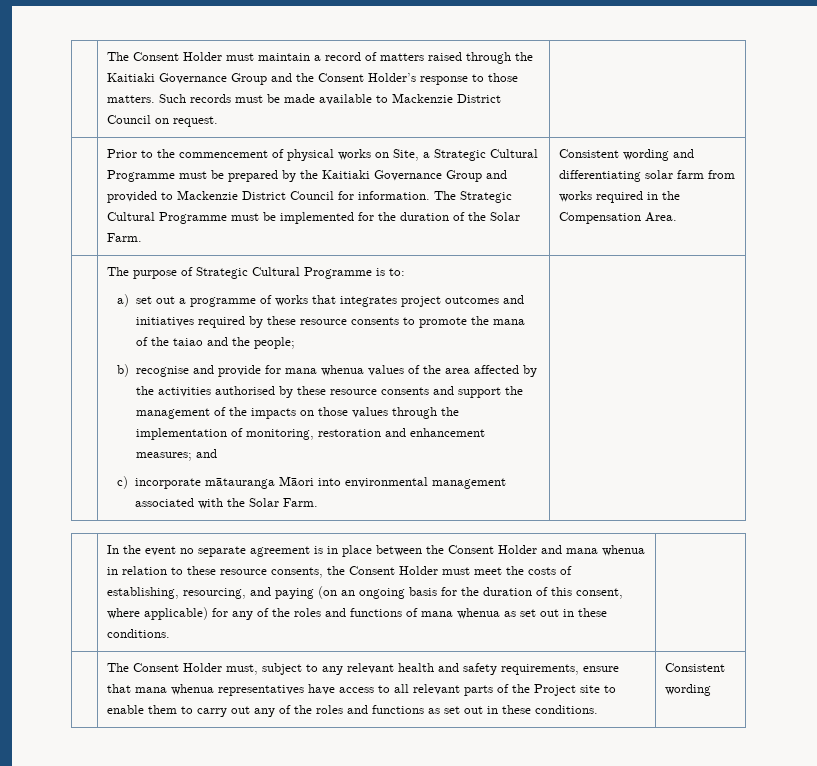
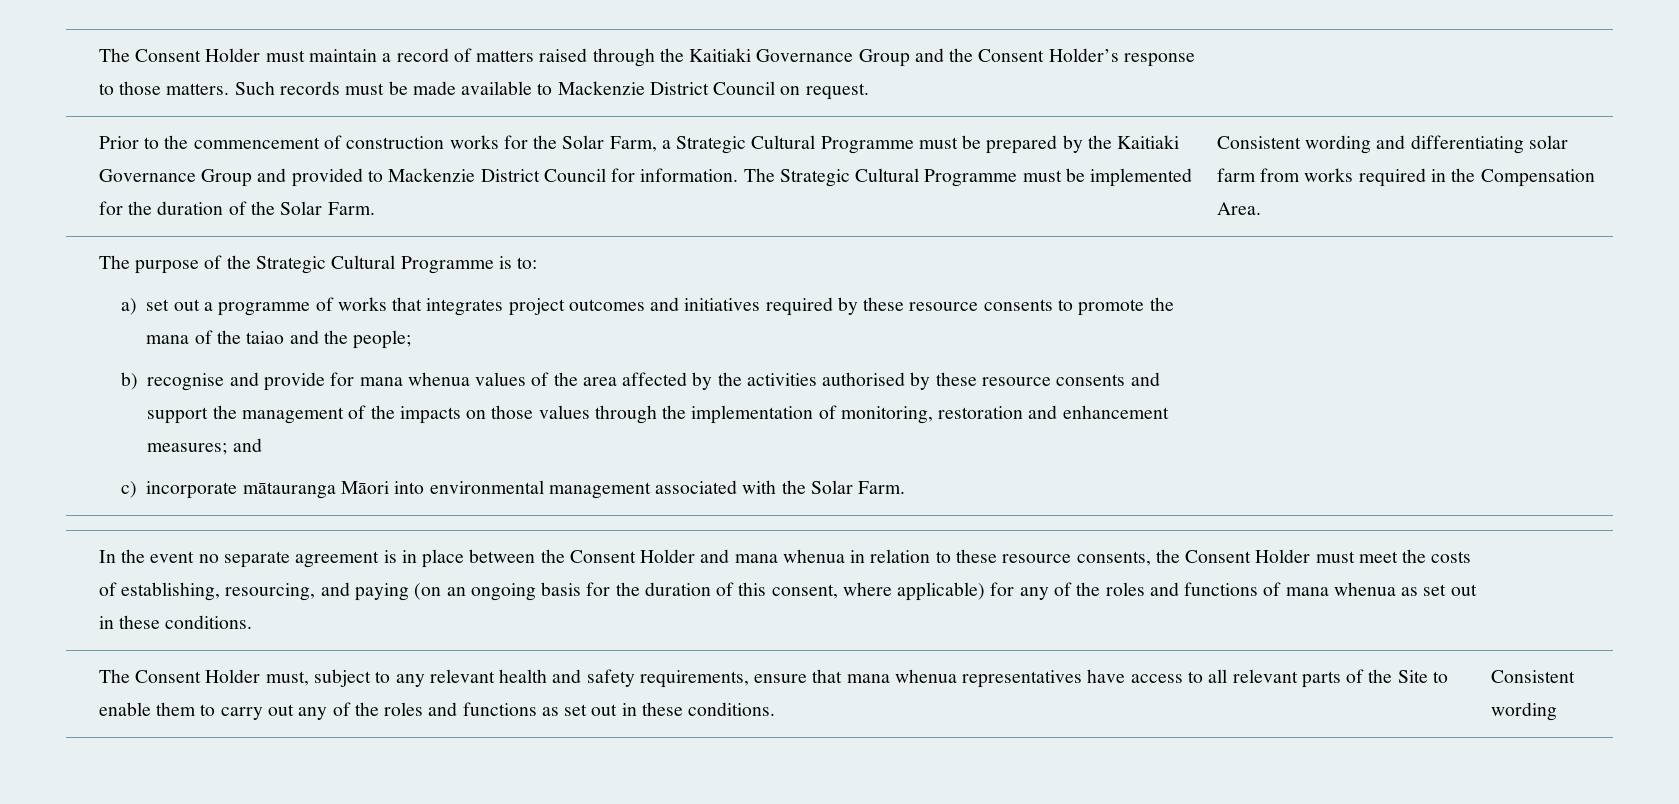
- Prior to the commencement of physical works on Site, a Strategic Cultural Programme must be prepared by the Kaitiaki Governance Group and provided to Mackenzie District Council for information.
+ Prior to the commencement of construction works for the Solar Farm, a Strategic Cultural Programme must be prepared by the Kaitiaki Governance Group and provided to Mackenzie District Council for information.
- The purpose of Strategic Cultural Programme is to:
+ The purpose of the Strategic Cultural Programme is to:
- The Consent Holder must, subject to any relevant health and safety requirements, ensure that mana whenua representatives have access to all relevant parts of the Project site to enable them to carry out any of the roles and functions as set out in these conditions.
+ The Consent Holder must, subject to any relevant health and safety requirements, ensure that mana whenua representatives have access to all relevant parts of the Site to enable them to carry out any of the roles and functions as set out in these conditions.

